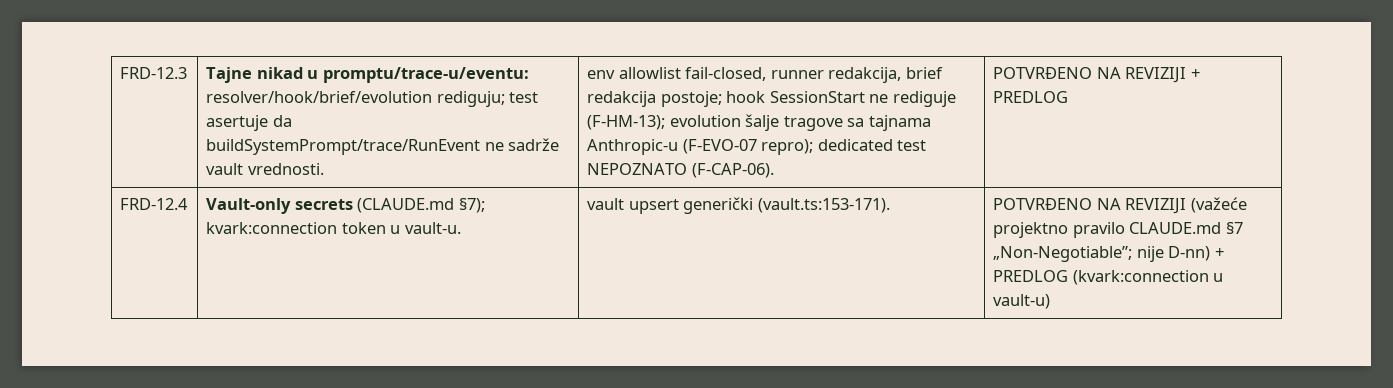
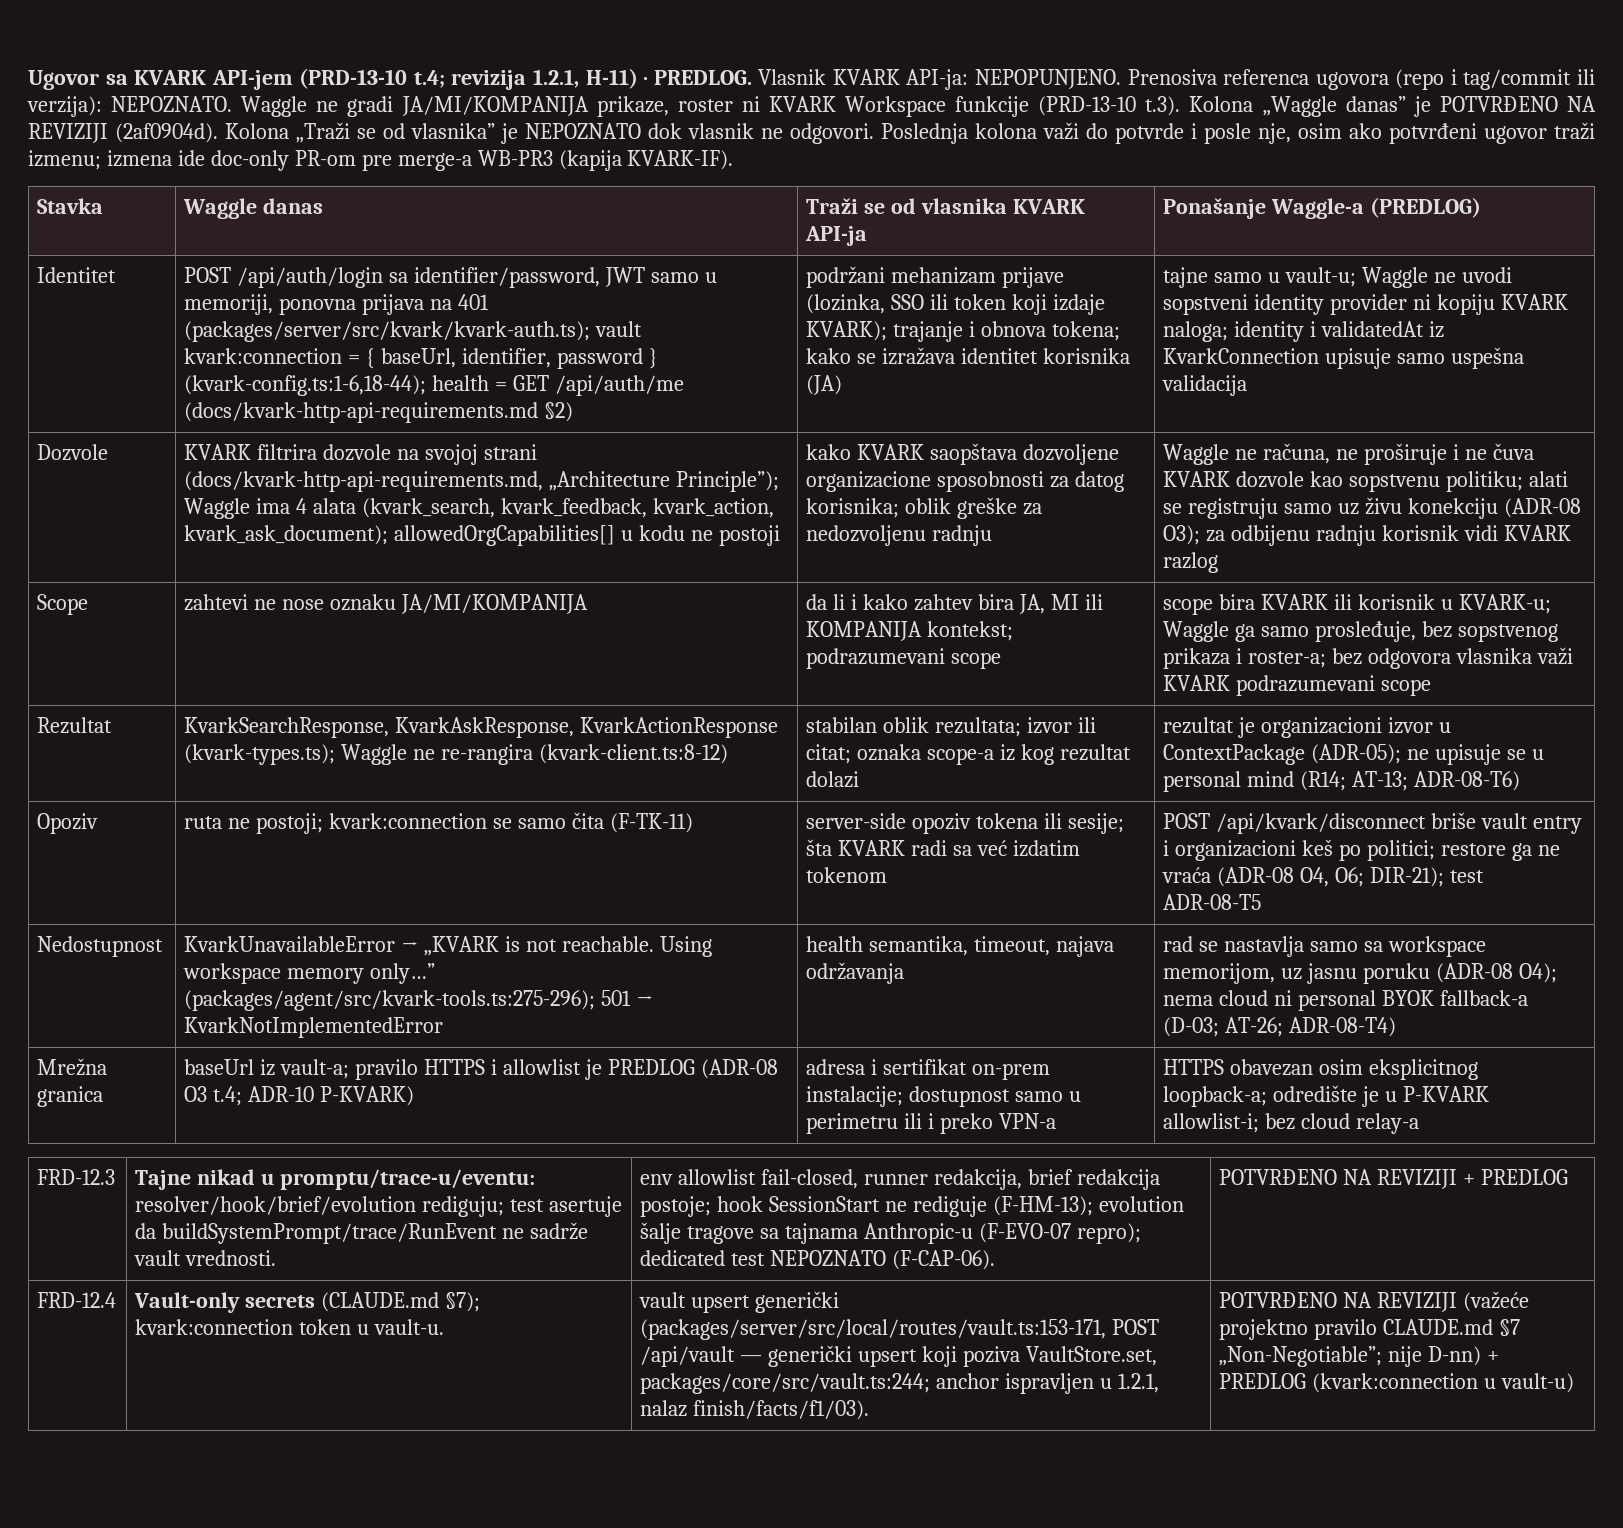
+ Ugovor sa KVARK API-jem (PRD-13-10 t.4; revizija 1.2.1, H-11) · PREDLOG. Vlasnik KVARK API-ja: NEPOPUNJENO. Prenosiva referenca ugovora (repo i tag/commit ili verzija): NEPOZNATO. Waggle ne gradi JA/MI/KOMPANIJA prikaze, roster ni KVARK Workspace funkcije (PRD-13-10 t.3). Kolona „Waggle danas” je POTVRĐENO NA REVIZIJI (2af0904d). Kolona „Traži se od vlasnika” je NEPOZNATO dok vlasnik ne odgovori. Poslednja kolona važi do potvrde i posle nje, osim ako potvrđeni ugovor traži izmenu; izmena ide doc-only PR-om pre merge-a WB-PR3 (kapija KVARK-IF).
+ Stavka | Waggle danas | Traži se od vlasnika KVARK API-ja | Ponašanje Waggle-a (PREDLOG)
+ Identitet | POST /api/auth/login sa identifier/password, JWT samo u memoriji, ponovna prijava na 401 (packages/server/src/kvark/kvark-auth.ts); vault kvark:connection = { baseUrl, identifier, password } (kvark-config.ts:1-6,18-44); health = GET /api/auth/me (docs/kvark-http-api-requirements.md §2) | podržani mehanizam prijave (lozinka, SSO ili token koji izdaje KVARK); trajanje i obnova tokena; kako se izražava identitet korisnika (JA) | tajne samo u vault-u; Waggle ne uvodi sopstveni identity provider ni kopiju KVARK naloga; identity i validatedAt iz KvarkConnection upisuje samo uspešna validacija
+ Dozvole | KVARK filtrira dozvole na svojoj strani (docs/kvark-http-api-requirements.md, „Architecture Principle”); Waggle ima 4 alata (kvark_search, kvark_feedback, kvark_action, kvark_ask_document); allowedOrgCapabilities[] u kodu ne postoji | kako KVARK saopštava dozvoljene organizacione sposobnosti za datog korisnika; oblik greške za nedozvoljenu radnju | Waggle ne računa, ne proširuje i ne čuva KVARK dozvole kao sopstvenu politiku; alati se registruju samo uz živu konekciju (ADR-08 O3); za odbijenu radnju korisnik vidi KVARK razlog
+ Scope | zahtevi ne nose oznaku JA/MI/KOMPANIJA | da li i kako zahtev bira JA, MI ili KOMPANIJA kontekst; podrazumevani scope | scope bira KVARK ili korisnik u KVARK-u; Waggle ga samo prosleđuje, bez sopstvenog prikaza i roster-a; bez odgovora vlasnika važi KVARK podrazumevani scope
+ Rezultat | KvarkSearchResponse, KvarkAskResponse, KvarkActionResponse (kvark-types.ts); Waggle ne re-rangira (kvark-client.ts:8-12) | stabilan oblik rezultata; izvor ili citat; oznaka scope-a iz kog rezultat dolazi | rezultat je organizacioni izvor u ContextPackage (ADR-05); ne upisuje se u personal mind (R14; AT-13; ADR-08-T6)
+ Opoziv | ruta ne postoji; kvark:connection se samo čita (F-TK-11) | server-side opoziv tokena ili sesije; šta KVARK radi sa već izdatim tokenom | POST /api/kvark/disconnect briše vault entry i organizacioni keš po politici; restore ga ne vraća (ADR-08 O4, O6; DIR-21); test ADR-08-T5
+ Nedostupnost | KvarkUnavailableError → „KVARK is not reachable. Using workspace memory only…” (packages/agent/src/kvark-tools.ts:275-296); 501 → KvarkNotImplementedError | health semantika, timeout, najava održavanja | rad se nastavlja samo sa workspace memorijom, uz jasnu poruku (ADR-08 O4); nema cloud ni personal BYOK fallback-a (D-03; AT-26; ADR-08-T4)
+ Mrežna granica | baseUrl iz vault-a; pravilo HTTPS i allowlist je PREDLOG (ADR-08 O3 t.4; ADR-10 P-KVARK) | adresa i sertifikat on-prem instalacije; dostupnost samo u perimetru ili i preko VPN-a | HTTPS obavezan osim eksplicitnog loopback-a; odredište je u P-KVARK allowlist-i; bez cloud relay-a
- vault upsert generički (vault.ts:153-171).
+ vault upsert generički (packages/server/src/local/routes/vault.ts:153-171, POST /api/vault — generički upsert koji poziva VaultStore.set, packages/core/src/vault.ts:244; anchor ispravljen u 1.2.1, nalaz finish/facts/f1/03).

